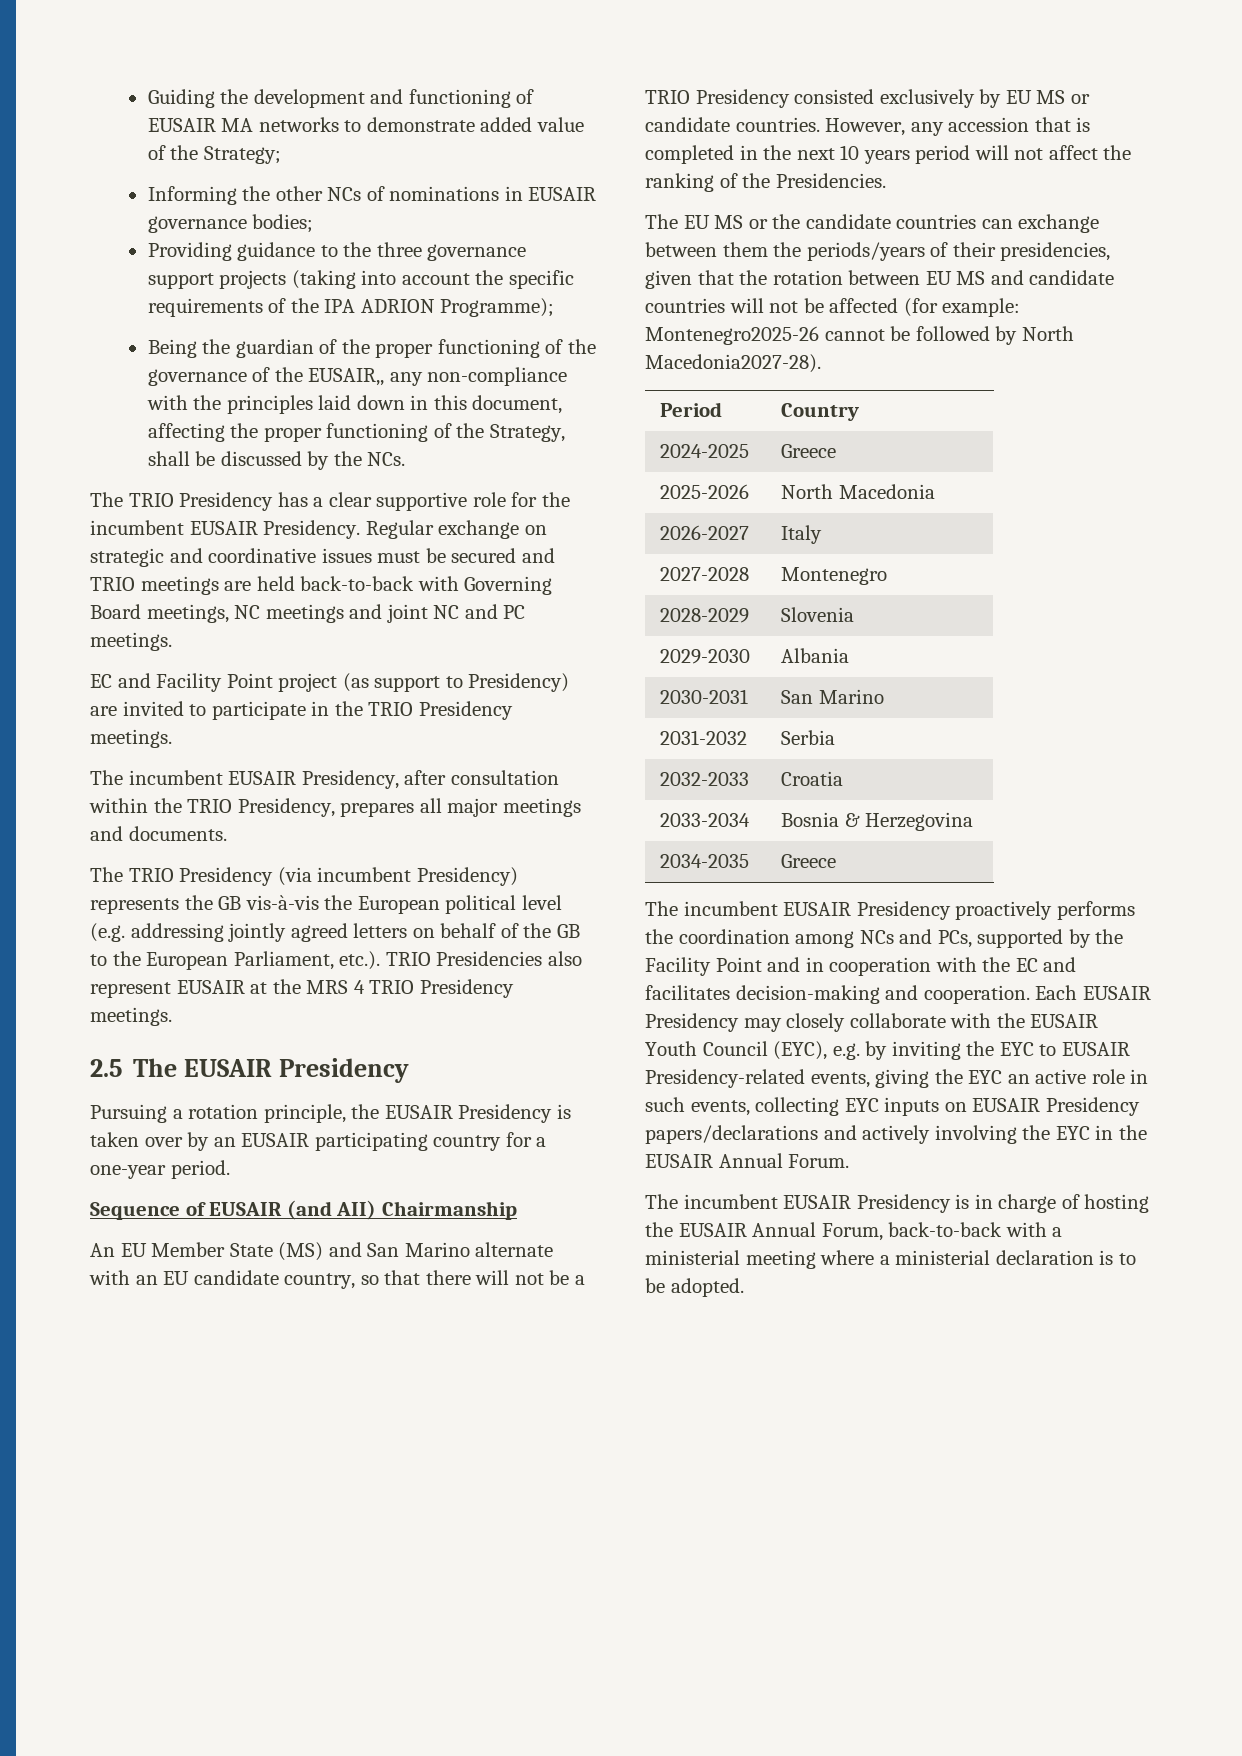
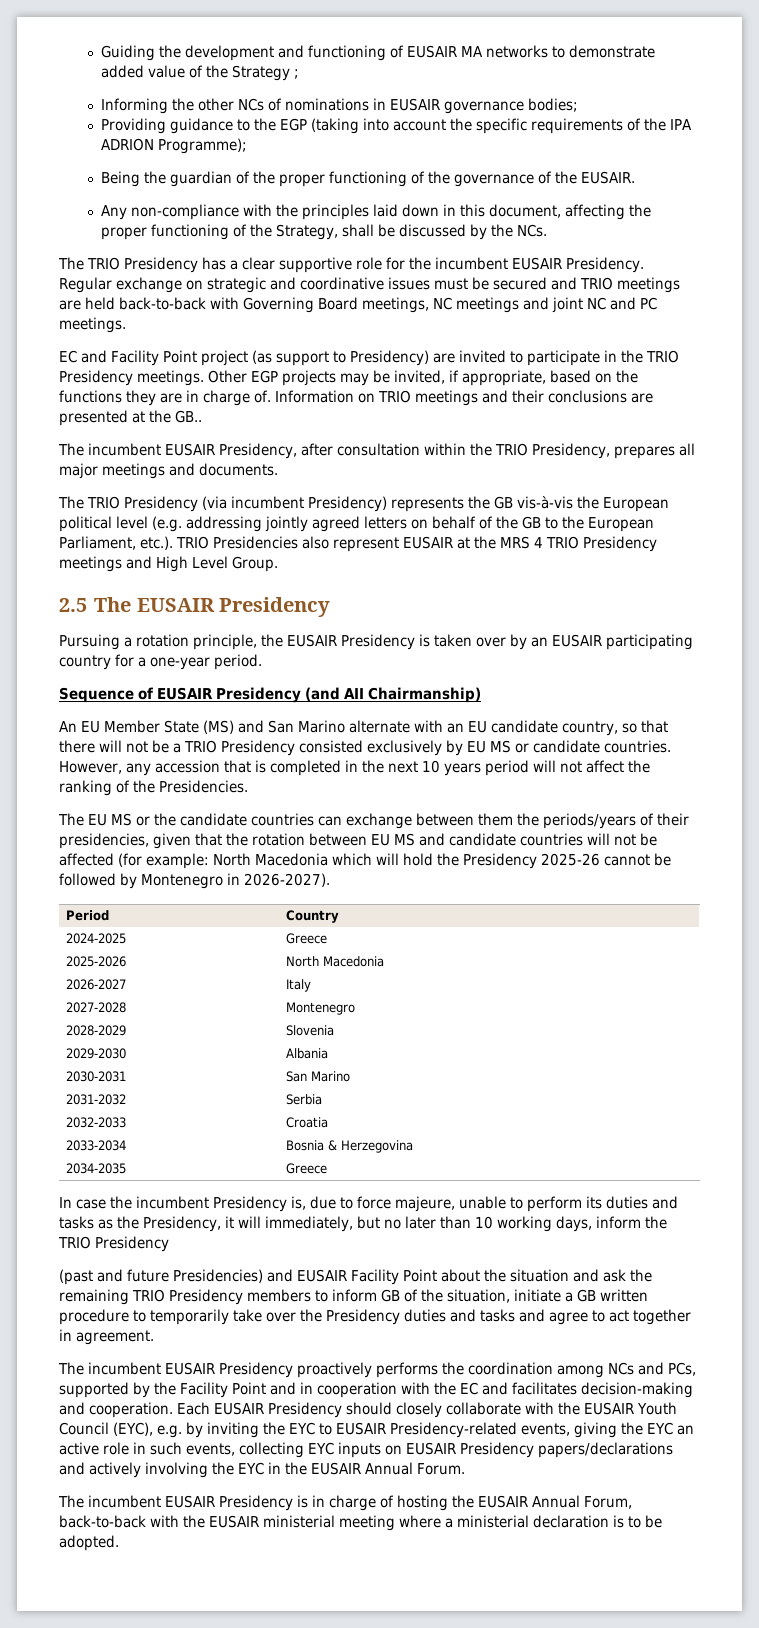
- Guiding the development and functioning of EUSAIR MA networks to demonstrate added value of the Strategy;
+ Guiding the development and functioning of EUSAIR MA networks to demonstrate added value of the Strategy ;
- Providing guidance to the three governance support projects (taking into account the specific requirements of the IPA ADRION Programme);
+ Providing guidance to the EGP (taking into account the specific requirements of the IPA ADRION Programme);
- Being the guardian of the proper functioning of the governance of the EUSAIR,, any non-compliance with the principles laid down in this document, affecting the proper functioning of the Strategy, shall be discussed by the NCs.
+ Being the guardian of the proper functioning of the governance of the EUSAIR.
+ Any non-compliance with the principles laid down in this document, affecting the proper functioning of the Strategy, shall be discussed by the NCs.
+ Other EGP projects may be invited, if appropriate, based on the functions they are in charge of. Information on TRIO meetings and their conclusions are presented at the GB..
- The TRIO Presidency (via incumbent Presidency) represents the GB vis-à-vis the European political level (e.g. addressing jointly agreed letters on behalf of the GB to the European Parliament, etc.). TRIO Presidencies also represent EUSAIR at the MRS 4 TRIO Presidency meetings.
+ The TRIO Presidency (via incumbent Presidency) represents the GB vis-à-vis the European political level (e.g. addressing jointly agreed letters on behalf of the GB to the European Parliament, etc.). TRIO Presidencies also represent EUSAIR at the MRS 4 TRIO Presidency meetings and High Level Group.
- Sequence of EUSAIR (and AII) Chairmanship
+ Sequence of EUSAIR Presidency (and AII Chairmanship)
- The EU MS or the candidate countries can exchange between them the periods/years of their presidencies, given that the rotation between EU MS and candidate countries will not be affected (for example: Montenegro2025-26 cannot be followed by North Macedonia2027-28).
+ The EU MS or the candidate countries can exchange between them the periods/years of their presidencies, given that the rotation between EU MS and candidate countries will not be affected (for example: North Macedonia which will hold the Presidency 2025-26 cannot be followed by Montenegro in 2026-2027).
+ In case the incumbent Presidency is, due to force majeure, unable to perform its duties and tasks as the Presidency, it will immediately, but no later than 10 working days, inform the TRIO Presidency
+ (past and future Presidencies) and EUSAIR Facility Point about the situation and ask the remaining TRIO Presidency members to inform GB of the situation, initiate a GB written procedure to temporarily take over the Presidency duties and tasks and agree to act together in agreement.
- Each EUSAIR Presidency may closely collaborate with the EUSAIR Youth Council (EYC), e.g. by inviting the EYC to EUSAIR Presidency-related events, giving the EYC an active role in such events, collecting EYC inputs on EUSAIR Presidency papers/declarations and actively involving the EYC in the EUSAIR Annual Forum.
+ Each EUSAIR Presidency should closely collaborate with the EUSAIR Youth Council (EYC), e.g. by inviting the EYC to EUSAIR Presidency-related events, giving the EYC an active role in such events, collecting EYC inputs on EUSAIR Presidency papers/declarations and actively involving the EYC in the EUSAIR Annual Forum.
- The incumbent EUSAIR Presidency is in charge of hosting the EUSAIR Annual Forum, back-to-back with a ministerial meeting where a ministerial declaration is to be adopted.
+ The incumbent EUSAIR Presidency is in charge of hosting the EUSAIR Annual Forum, back-to-back with the EUSAIR ministerial meeting where a ministerial declaration is to be adopted.

